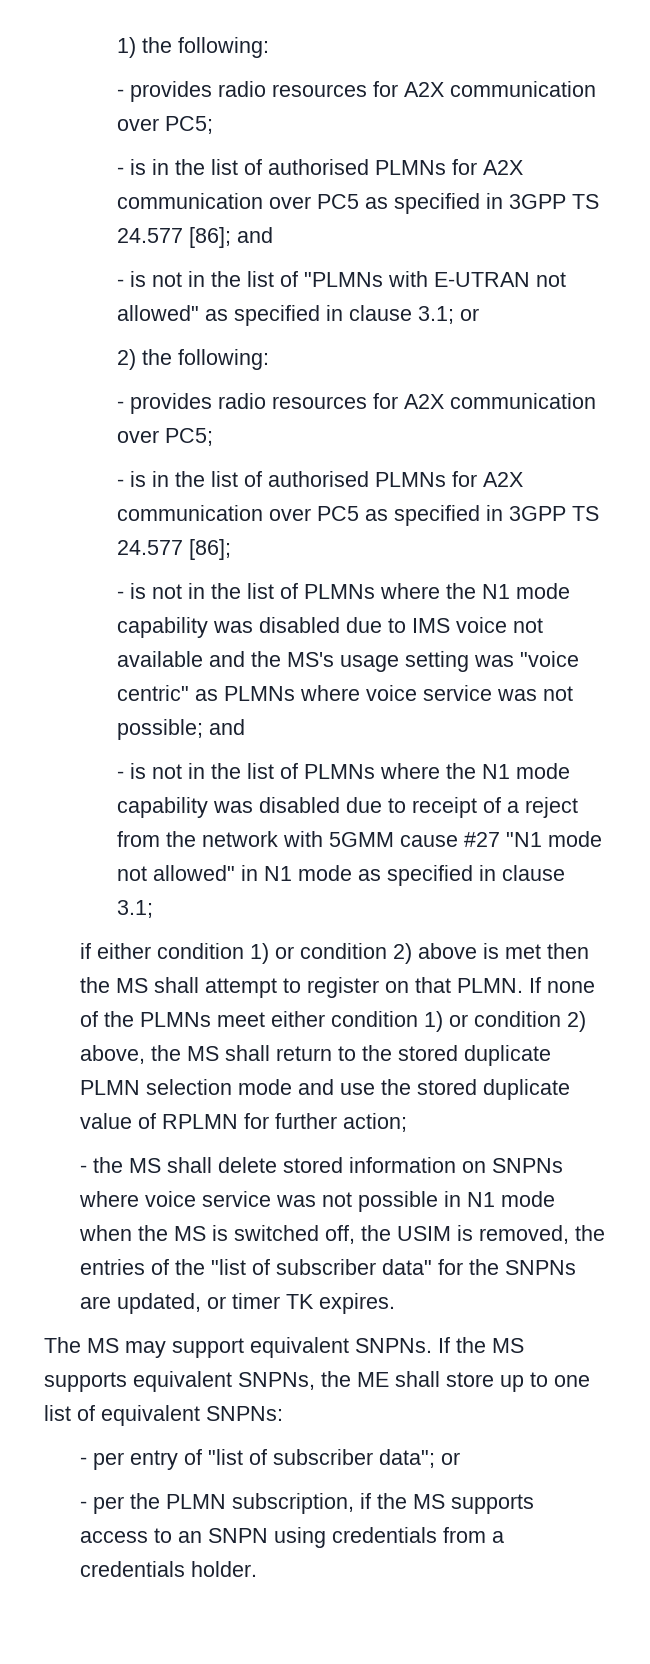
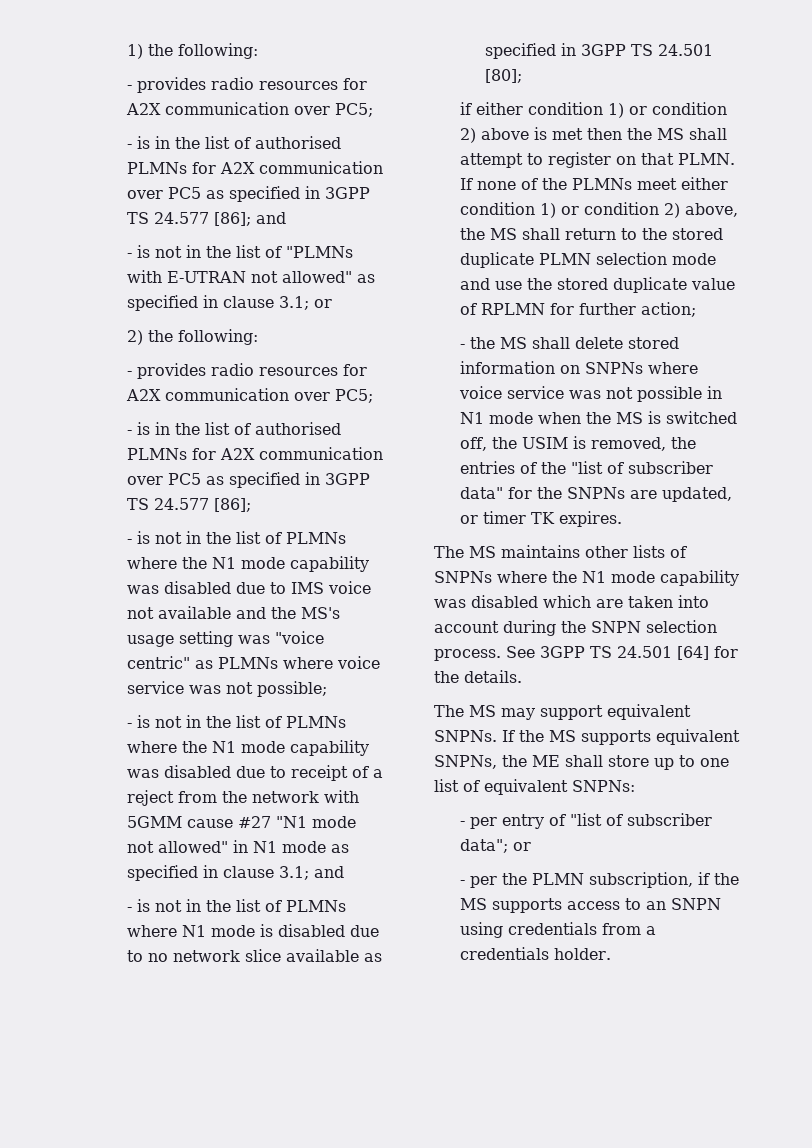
- - is not in the list of PLMNs where the N1 mode capability was disabled due to IMS voice not available and the MS's usage setting was "voice centric" as PLMNs where voice service was not possible; and
+ - is not in the list of PLMNs where the N1 mode capability was disabled due to IMS voice not available and the MS's usage setting was "voice centric" as PLMNs where voice service was not possible;
- - is not in the list of PLMNs where the N1 mode capability was disabled due to receipt of a reject from the network with 5GMM cause #27 "N1 mode not allowed" in N1 mode as specified in clause 3.1;
+ - is not in the list of PLMNs where the N1 mode capability was disabled due to receipt of a reject from the network with 5GMM cause #27 "N1 mode not allowed" in N1 mode as specified in clause 3.1; and
+ - is not in the list of PLMNs where N1 mode is disabled due to no network slice available as specified in 3GPP TS 24.501 [80];
+ The MS maintains other lists of SNPNs where the N1 mode capability was disabled which are taken into account during the SNPN selection process. See 3GPP TS 24.501 [64] for the details.

